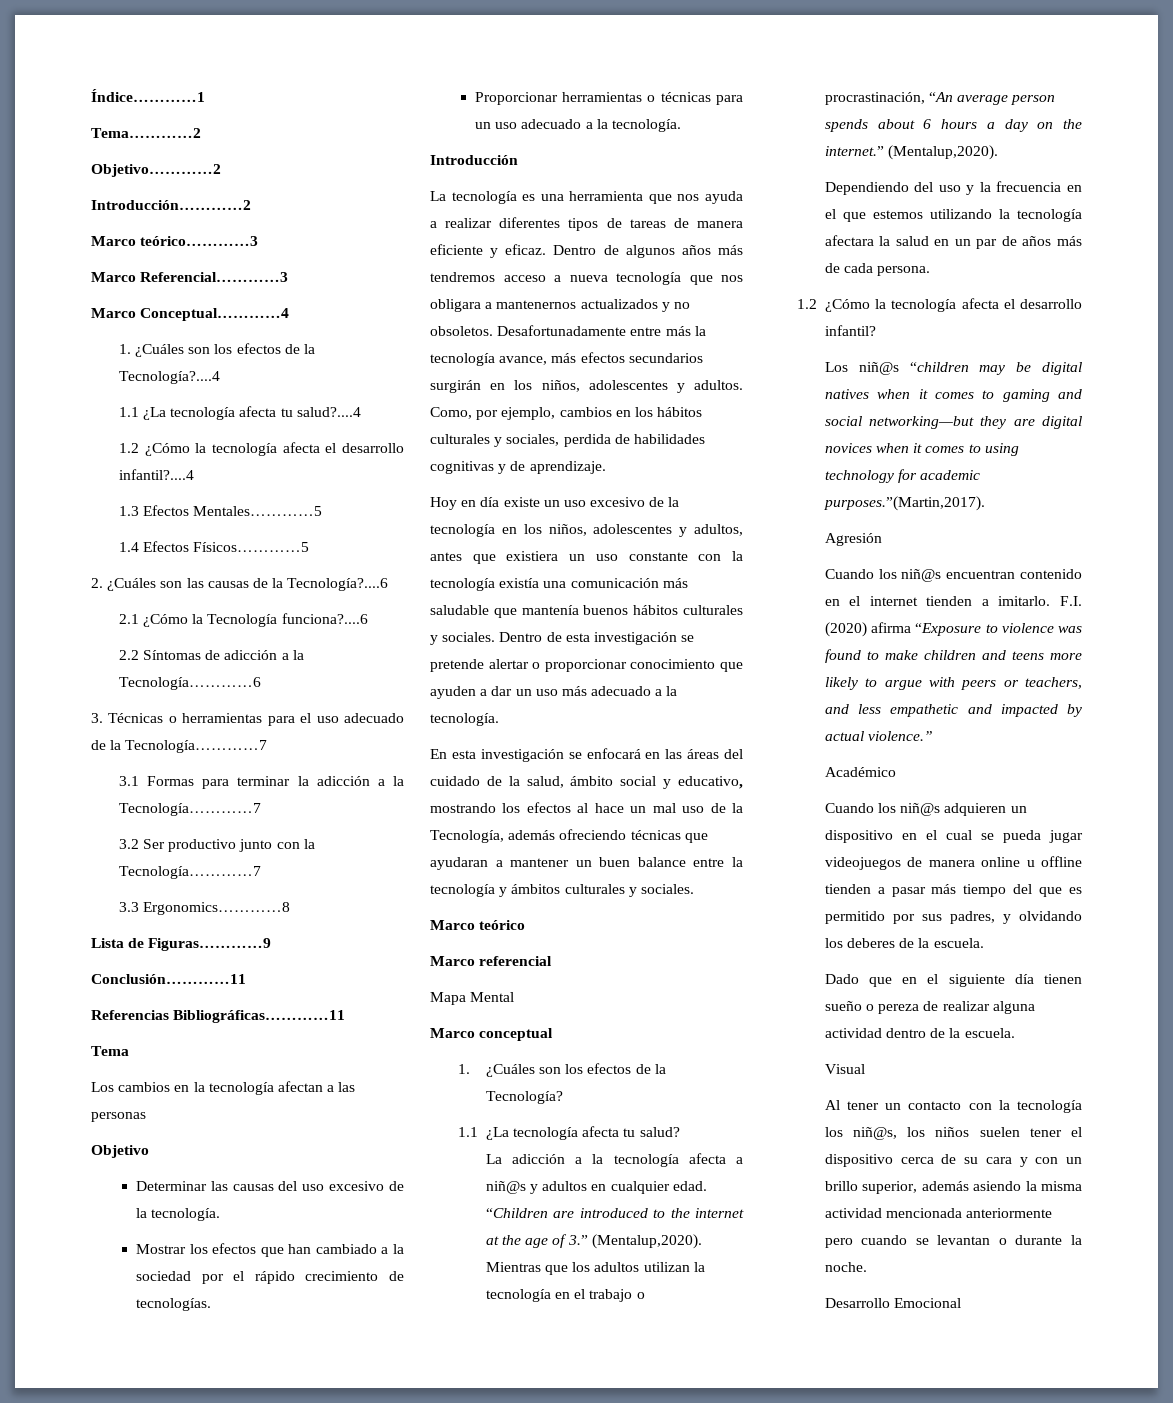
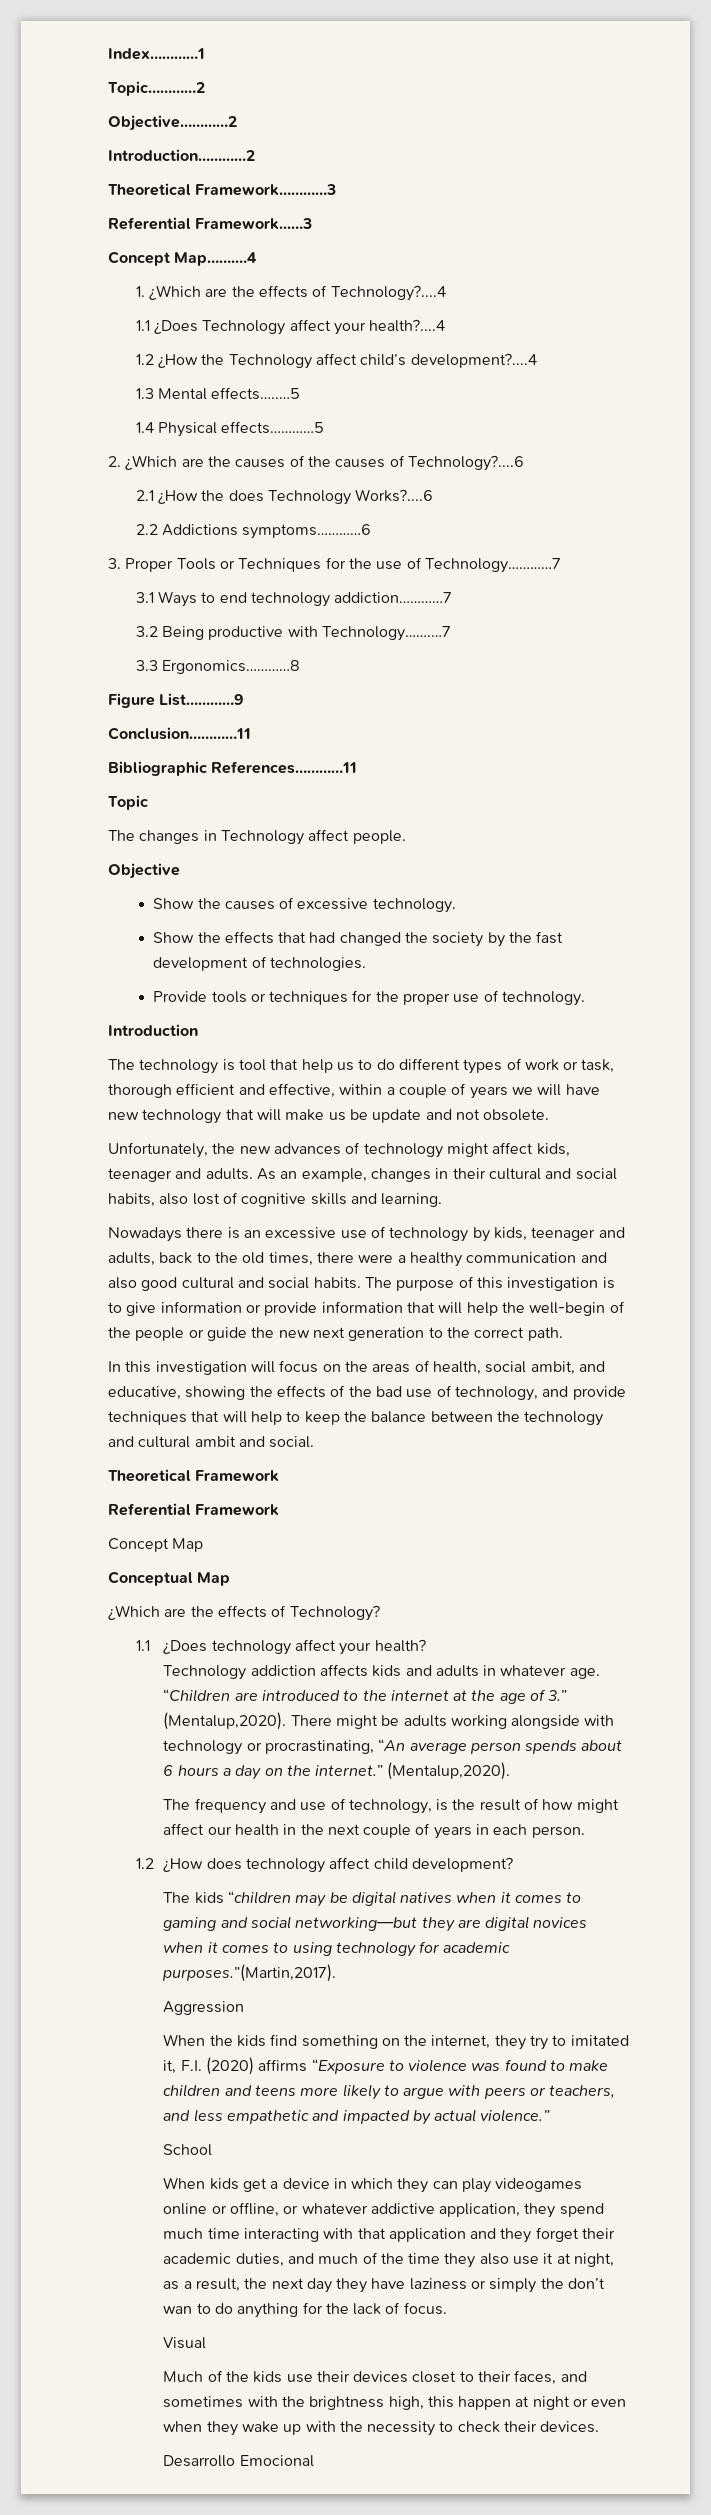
- Índice…………1
- Tema…………2
- Objetivo…………2
- Introducción…………2
- Marco teórico…………3
- Marco Referencial…………3
- Marco Conceptual…………4
- 1. ¿Cuáles son los efectos de la Tecnología?....4
- 1.1 ¿La tecnología afecta tu salud?....4
- 1.2 ¿Cómo la tecnología afecta el desarrollo infantil?....4
+ Index…………1
+ Topic…………2
+ Objective…………2
+ Introduction…………2
+ Theoretical Framework…………3
+ Referential Framework...…3
+ Concept Map…….…4
+ 1. ¿Which are the effects of Technology?....4
+ 1.1 ¿Does Technology affect your health?....4
+ 1.2 ¿How the Technology affect child’s development?....4
- 1.3 Efectos Mentales…………5
+ 1.3 Mental effects…..…5
- 1.4 Efectos Físicos…………5
+ 1.4 Physical effects…………5
- 2. ¿Cuáles son las causas de la Tecnología?....6
- 2.1 ¿Cómo la Tecnología funciona?....6
- 2.2 Síntomas de adicción a la Tecnología…………6
- 3. Técnicas o herramientas para el uso adecuado de la Tecnología…………7
- 3.1 Formas para terminar la adicción a la Tecnología…………7
- 3.2 Ser productivo junto con la Tecnología…………7
+ 2. ¿Which are the causes of the causes of Technology?....6
+ 2.1 ¿How the does Technology Works?....6
+ 2.2 Addictions symptoms…………6
+ 3. Proper Tools or Techniques for the use of Technology…………7
+ 3.1 Ways to end technology addiction…………7
+ 3.2 Being productive with Technology…….…7
  3.3 Ergonomics…………8
- Lista de Figuras…………9
- Conclusión…………11
- Referencias Bibliográficas…………11
- Tema
- Los cambios en la tecnología afectan a las personas
- Objetivo
- Determinar las causas del uso excesivo de la tecnología.
- Mostrar los efectos que han cambiado a la sociedad por el rápido crecimiento de tecnologías.
- Proporcionar herramientas o técnicas para un uso adecuado a la tecnología.
- Introducción
- La tecnología es una herramienta que nos ayuda a realizar diferentes tipos de tareas de manera eficiente y eficaz. Dentro de algunos años más tendremos acceso a nueva tecnología que nos obligara a mantenernos actualizados y no obsoletos. Desafortunadamente entre más la tecnología avance, más efectos secundarios surgirán en los niños, adolescentes y adultos. Como, por ejemplo, cambios en los hábitos culturales y sociales, perdida de habilidades cognitivas y de aprendizaje.
- Hoy en día existe un uso excesivo de la tecnología en los niños, adolescentes y adultos, antes que existiera un uso constante con la tecnología existía una comunicación más saludable que mantenía buenos hábitos culturales y sociales. Dentro de esta investigación se pretende alertar o proporcionar conocimiento que ayuden a dar un uso más adecuado a la tecnología.
- En esta investigación se enfocará en las áreas del cuidado de la salud, ámbito social y educativo, mostrando los efectos al hace un mal uso de la Tecnología, además ofreciendo técnicas que ayudaran a mantener un buen balance entre la tecnología y ámbitos culturales y sociales.
- Marco teórico
- Marco referencial
- Mapa Mental
- Marco conceptual
- 1. ¿Cuáles son los efectos de la Tecnología?
- 1.1 ¿La tecnología afecta tu salud?
- La adicción a la tecnología afecta a niñ@s y adultos en cualquier edad.
+ Figure List…………9
+ Conclusion…………11
+ Bibliographic References…………11
+ Topic
+ The changes in Technology affect people.
+ Objective
+ Show the causes of excessive technology.
+ Show the effects that had changed the society by the fast development of technologies.
+ Provide tools or techniques for the proper use of technology.
+ Introduction
+ The technology is tool that help us to do different types of work or task, thorough efficient and effective, within a couple of years we will have new technology that will make us be update and not obsolete.
+ Unfortunately, the new advances of technology might affect kids, teenager and adults. As an example, changes in their cultural and social habits, also lost of cognitive skills and learning.
+ Nowadays there is an excessive use of technology by kids, teenager and adults, back to the old times, there were a healthy communication and also good cultural and social habits. The purpose of this investigation is to give information or provide information that will help the well-begin of the people or guide the new next generation to the correct path.
+ In this investigation will focus on the areas of health, social ambit, and educative, showing the effects of the bad use of technology, and provide techniques that will help to keep the balance between the technology and cultural ambit and social.
+ Theoretical Framework
+ Referential Framework
+ Concept Map
+ Conceptual Map
+ ¿Which are the effects of Technology?
+ 1.1 ¿Does technology affect your health?
+ Technology addiction affects kids and adults in whatever age.
- Mientras que los adultos utilizan la tecnología en el trabajo o procrastinación, “An average person spends about 6 hours a day on the internet.”
+ There might be adults working alongside with technology or procrastinating, “An average person spends about 6 hours a day on the internet.”
- Dependiendo del uso y la frecuencia en el que estemos utilizando la tecnología afectara la salud en un par de años más de cada persona.
- 1.2 ¿Cómo la tecnología afecta el desarrollo infantil?
- Los niñ@s “children may be digital natives when it comes to gaming and social networking—but they are digital novices when it comes to using technology for academic purposes.”(Martin,2017).
+ The frequency and use of technology, is the result of how might affect our health in the next couple of years in each person.
+ 1.2 ¿How does technology affect child development?
+ The kids “children may be digital natives when it comes to gaming and social networking—but they are digital novices when it comes to using technology for academic purposes.”(Martin,2017).
- Agresión
- Cuando los niñ@s encuentran contenido en el internet tienden a imitarlo. F.I. (2020) afirma “Exposure to violence was found to make children and teens more likely to argue with peers or teachers, and less empathetic and impacted by actual violence.”
+ Aggression
+ When the kids find something on the internet, they try to imitated it, F.I. (2020) affirms “Exposure to violence was found to make children and teens more likely to argue with peers or teachers, and less empathetic and impacted by actual violence.”
- Académico
- Cuando los niñ@s adquieren un dispositivo en el cual se pueda jugar videojuegos de manera online u offline tienden a pasar más tiempo del que es permitido por sus padres, y olvidando los deberes de la escuela.
- Dado que en el siguiente día tienen sueño o pereza de realizar alguna actividad dentro de la escuela.
+ School
+ When kids get a device in which they can play videogames online or offline, or whatever addictive application, they spend much time interacting with that application and they forget their academic duties, and much of the time they also use it at night, as a result, the next day they have laziness or simply the don’t wan to do anything for the lack of focus.
  Visual
- Al tener un contacto con la tecnología los niñ@s, los niños suelen tener el dispositivo cerca de su cara y con un brillo superior, además asiendo la misma actividad mencionada anteriormente pero cuando se levantan o durante la noche.
+ Much of the kids use their devices closet to their faces, and sometimes with the brightness high, this happen at night or even when they wake up with the necessity to check their devices.

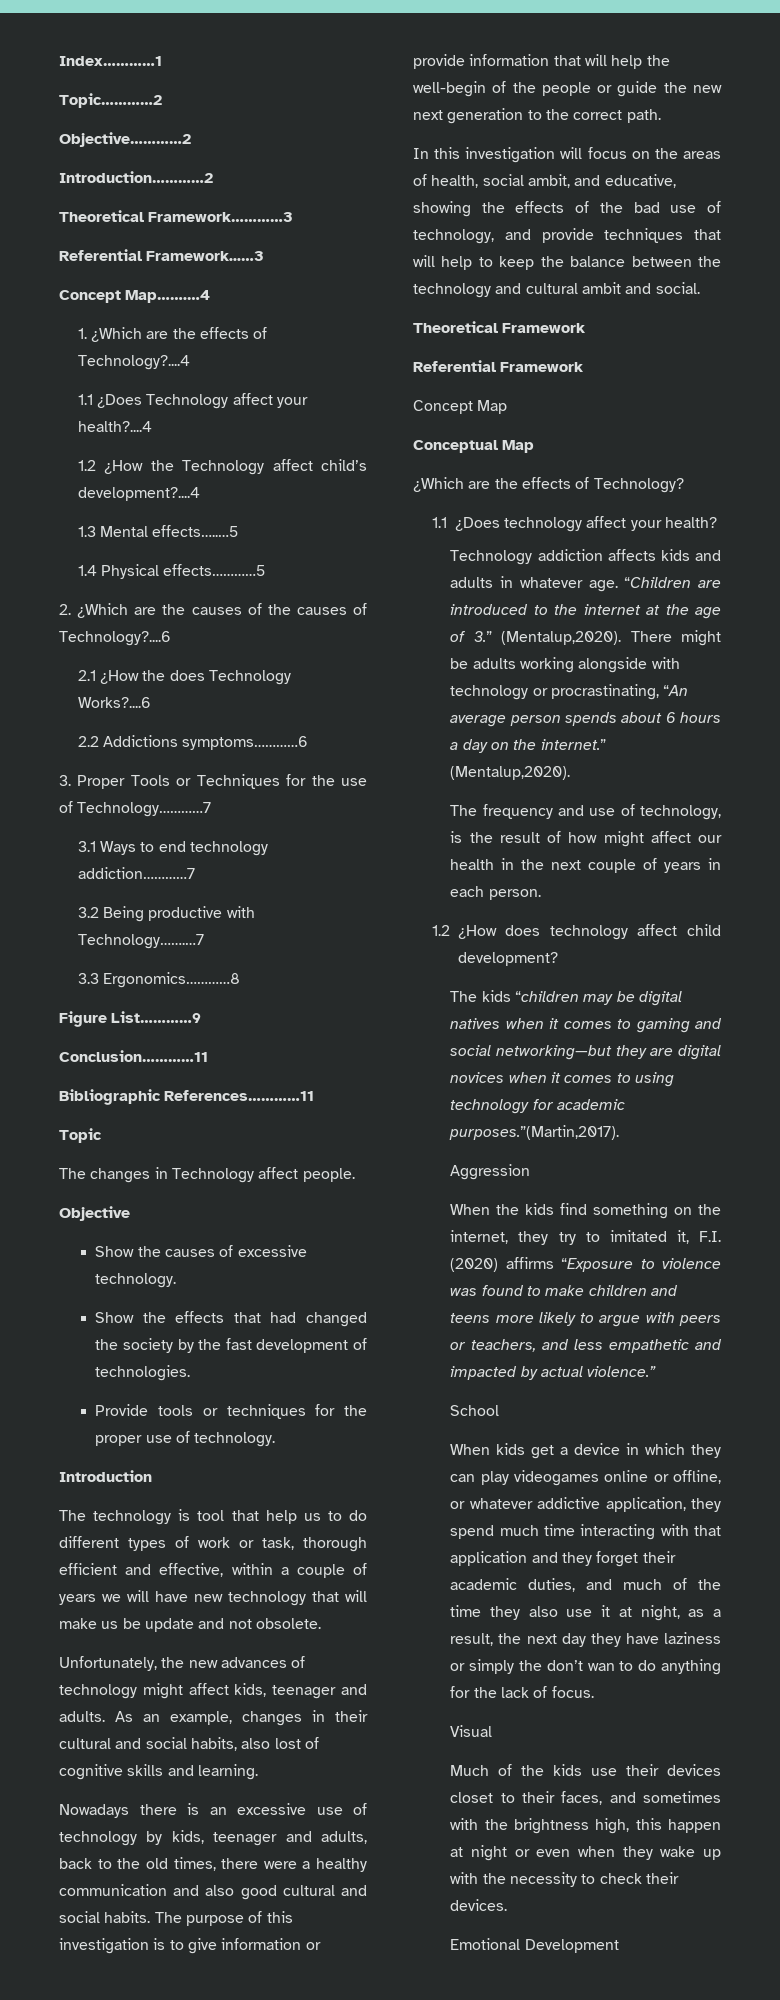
- Desarrollo Emocional
+ Emotional Development

